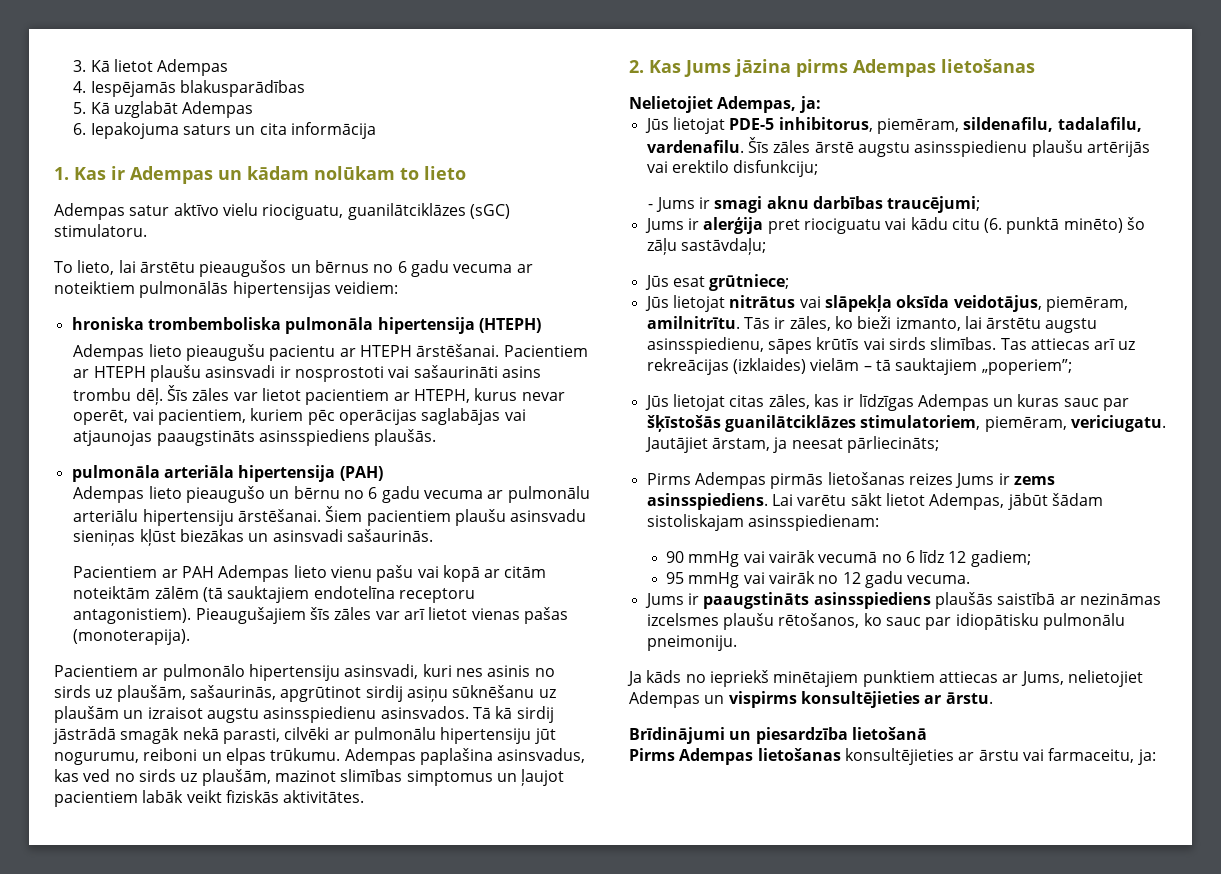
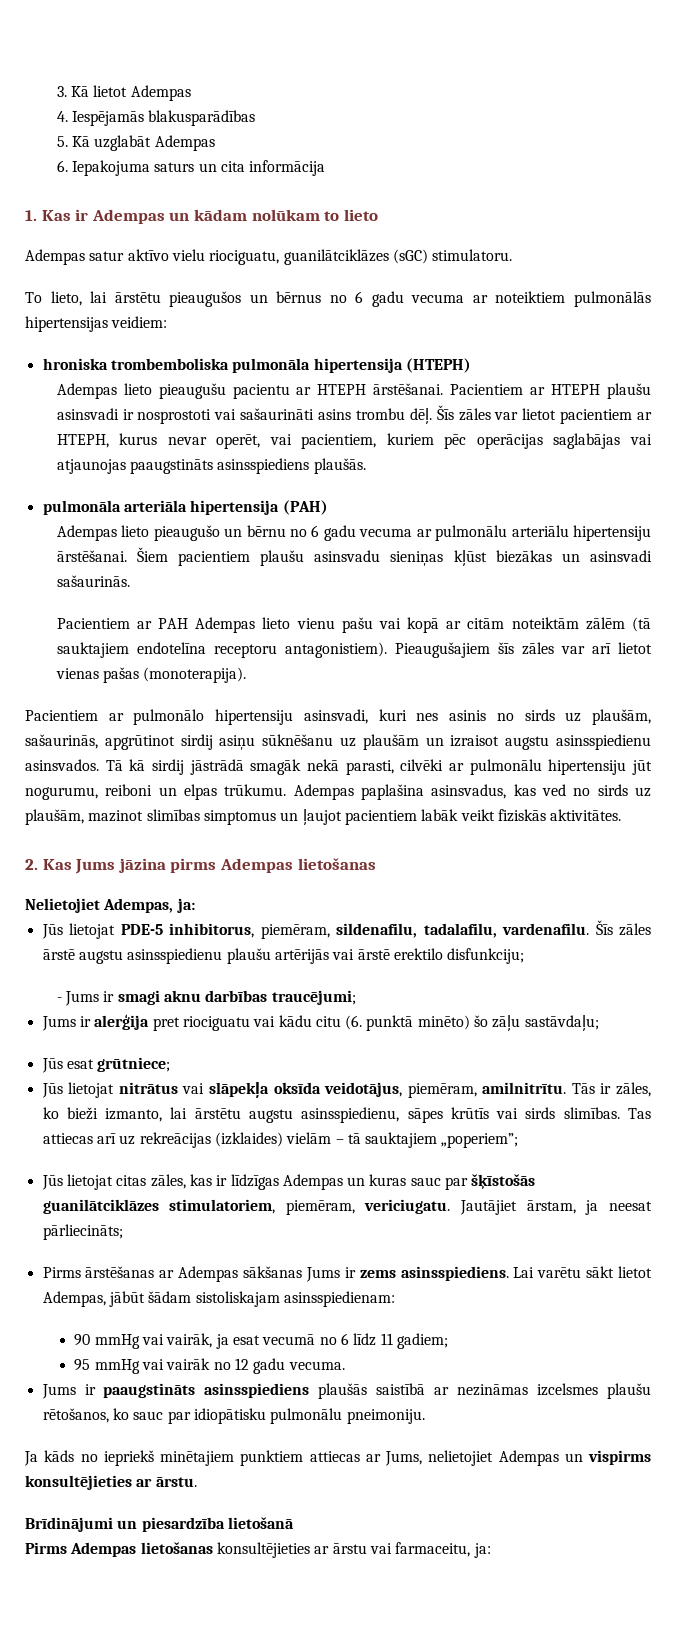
- Šīs zāles ārstē augstu asinsspiedienu plaušu artērijās vai erektilo disfunkciju;
+ Šīs zāles ārstē augstu asinsspiedienu plaušu artērijās vai ārstē erektilo disfunkciju;
- Pirms Adempas pirmās lietošanas reizes Jums ir zems asinsspiediens.
+ Pirms ārstēšanas ar Adempas sākšanas Jums ir zems asinsspiediens.
- 90 mmHg vai vairāk vecumā no 6 līdz 12 gadiem;
+ 90 mmHg vai vairāk, ja esat vecumā no 6 līdz 11 gadiem;

